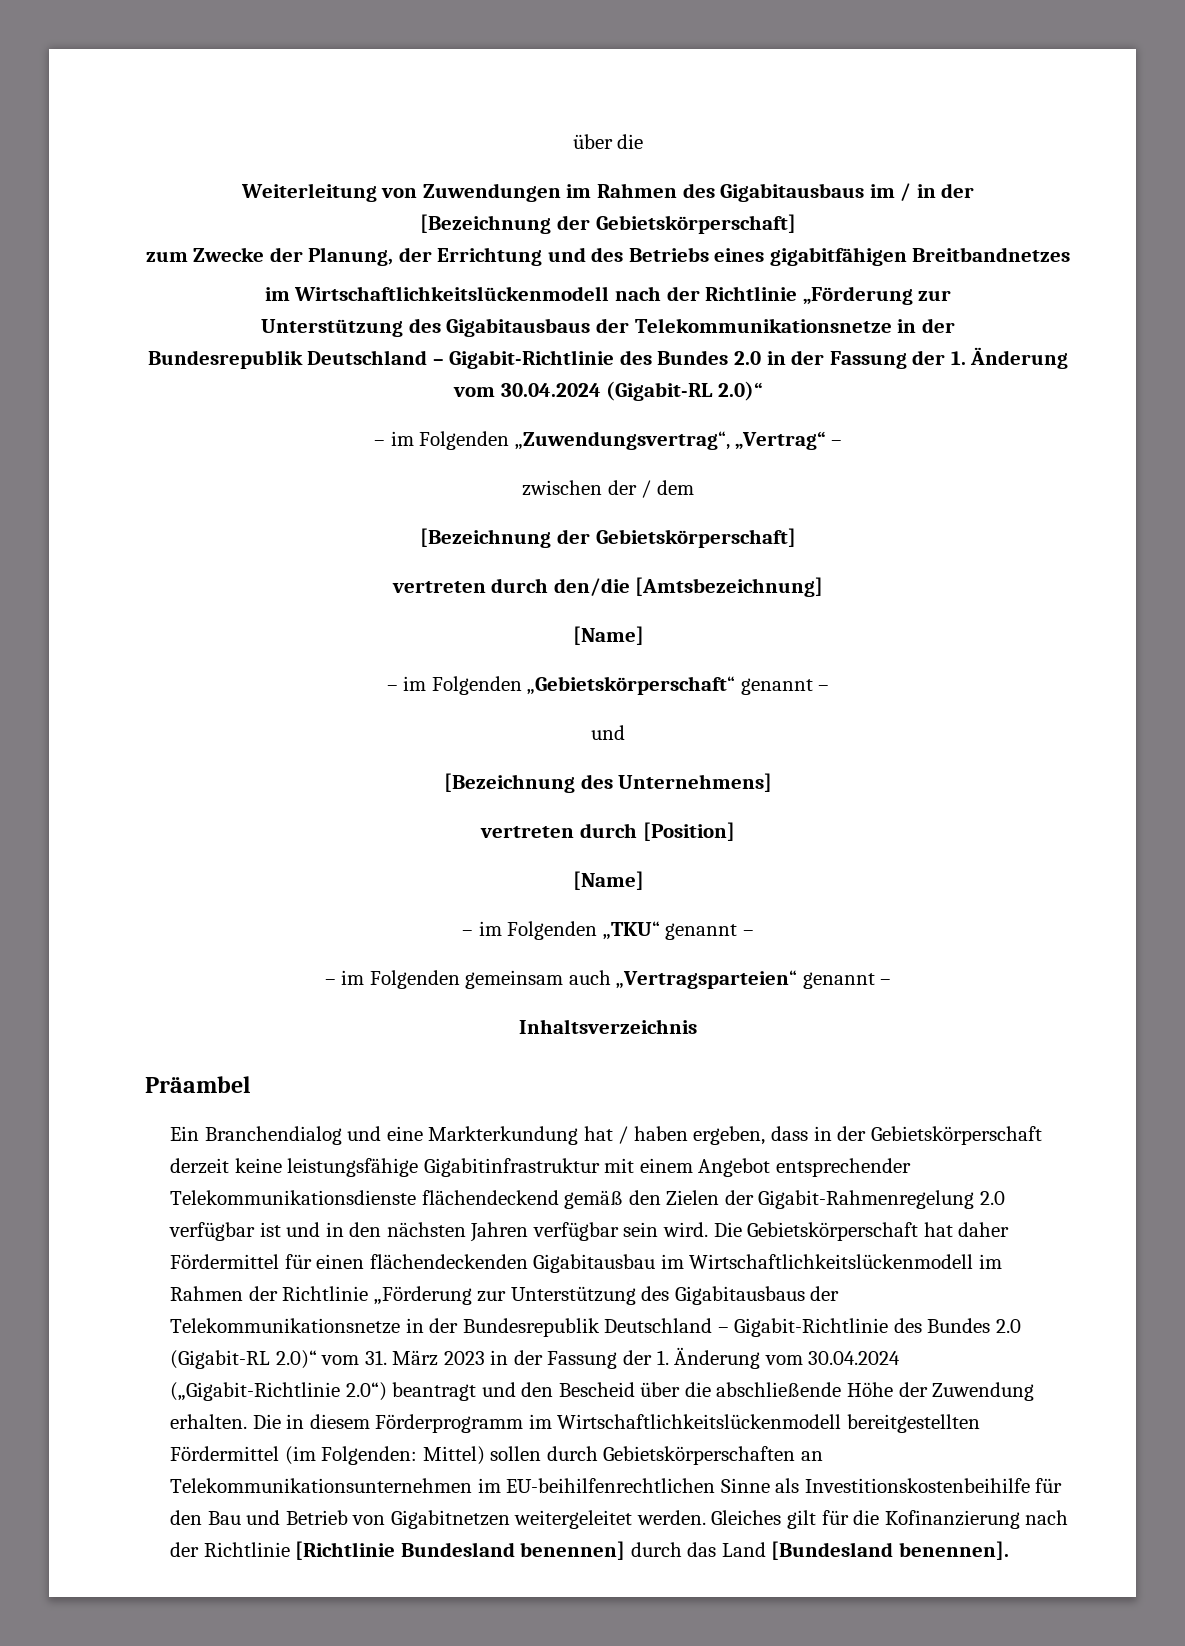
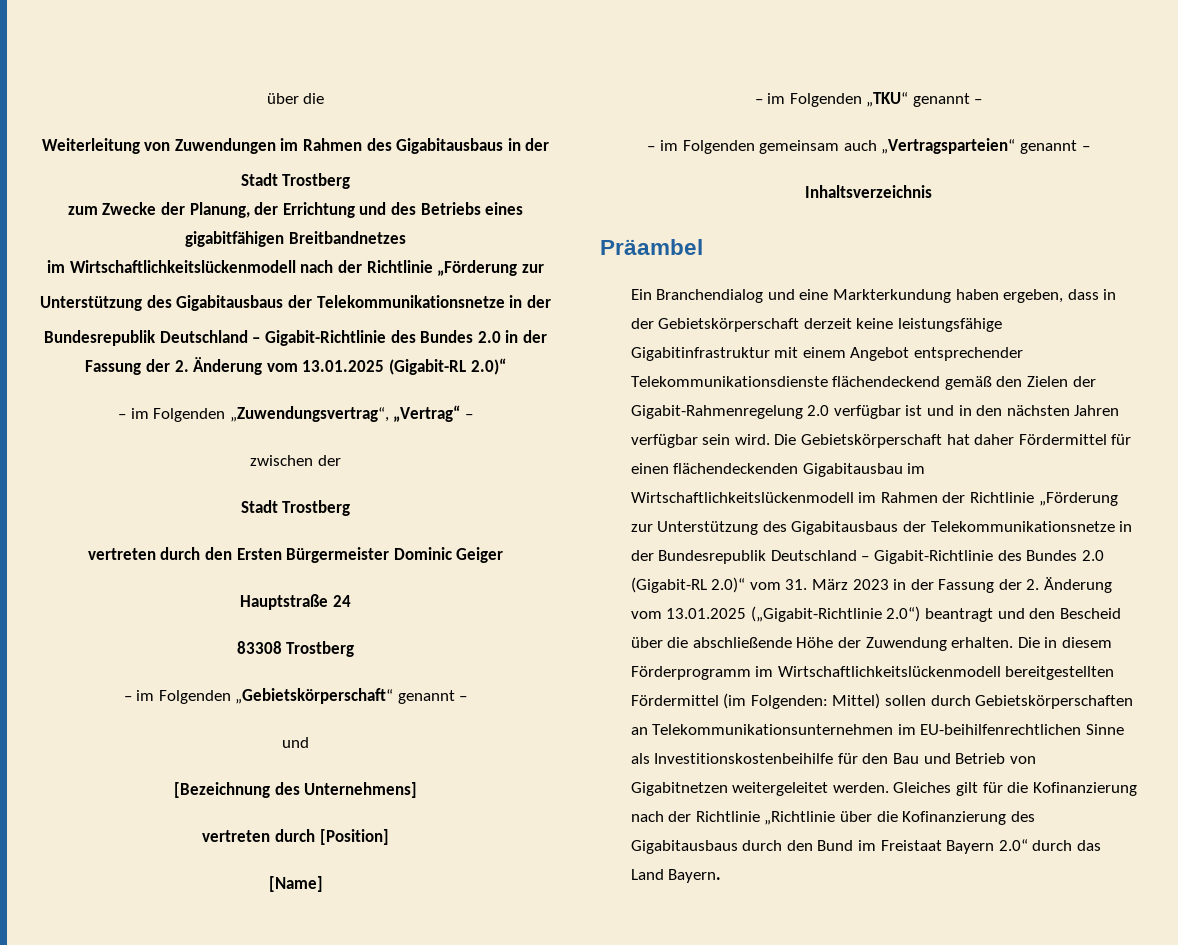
- Weiterleitung von Zuwendungen im Rahmen des Gigabitausbaus im / in der
- [Bezeichnung der Gebietskörperschaft]
+ Weiterleitung von Zuwendungen im Rahmen des Gigabitausbaus in der
+ Stadt Trostberg
- Bundesrepublik Deutschland – Gigabit-Richtlinie des Bundes 2.0 in der Fassung der 1. Änderung vom 30.04.2024 (Gigabit-RL 2.0)“
+ Bundesrepublik Deutschland – Gigabit-Richtlinie des Bundes 2.0 in der Fassung der 2. Änderung vom 13.01.2025 (Gigabit-RL 2.0)“
- zwischen der / dem
- [Bezeichnung der Gebietskörperschaft]
- vertreten durch den/die [Amtsbezeichnung]
- [Name]
+ zwischen der
+ Stadt Trostberg
+ vertreten durch den Ersten Bürgermeister Dominic Geiger
+ Hauptstraße 24
+ 83308 Trostberg
- Ein Branchendialog und eine Markterkundung hat / haben ergeben, dass in der Gebietskörperschaft derzeit keine leistungsfähige Gigabitinfrastruktur mit einem Angebot entsprechender Telekommunikationsdienste flächendeckend gemäß den Zielen der Gigabit-Rahmenregelung 2.0 verfügbar ist und in den nächsten Jahren verfügbar sein wird.
+ Ein Branchendialog und eine Markterkundung haben ergeben, dass in der Gebietskörperschaft derzeit keine leistungsfähige Gigabitinfrastruktur mit einem Angebot entsprechender Telekommunikationsdienste flächendeckend gemäß den Zielen der Gigabit-Rahmenregelung 2.0 verfügbar ist und in den nächsten Jahren verfügbar sein wird.
- Die Gebietskörperschaft hat daher Fördermittel für einen flächendeckenden Gigabitausbau im Wirtschaftlichkeitslückenmodell im Rahmen der Richtlinie „Förderung zur Unterstützung des Gigabitausbaus der Telekommunikationsnetze in der Bundesrepublik Deutschland – Gigabit-Richtlinie des Bundes 2.0 (Gigabit-RL 2.0)“ vom 31. März 2023 in der Fassung der 1. Änderung vom 30.04.2024 („Gigabit-Richtlinie 2.0“) beantragt und den Bescheid über die abschließende Höhe der Zuwendung erhalten.
+ Die Gebietskörperschaft hat daher Fördermittel für einen flächendeckenden Gigabitausbau im Wirtschaftlichkeitslückenmodell im Rahmen der Richtlinie „Förderung zur Unterstützung des Gigabitausbaus der Telekommunikationsnetze in der Bundesrepublik Deutschland – Gigabit-Richtlinie des Bundes 2.0 (Gigabit-RL 2.0)“ vom 31. März 2023 in der Fassung der 2. Änderung vom 13.01.2025 („Gigabit-Richtlinie 2.0“) beantragt und den Bescheid über die abschließende Höhe der Zuwendung erhalten.
- Gleiches gilt für die Kofinanzierung nach der Richtlinie [Richtlinie Bundesland benennen] durch das Land [Bundesland benennen].
+ Gleiches gilt für die Kofinanzierung nach der Richtlinie „Richtlinie über die Kofinanzierung des Gigabitausbaus durch den Bund im Freistaat Bayern 2.0“ durch das Land Bayern.

